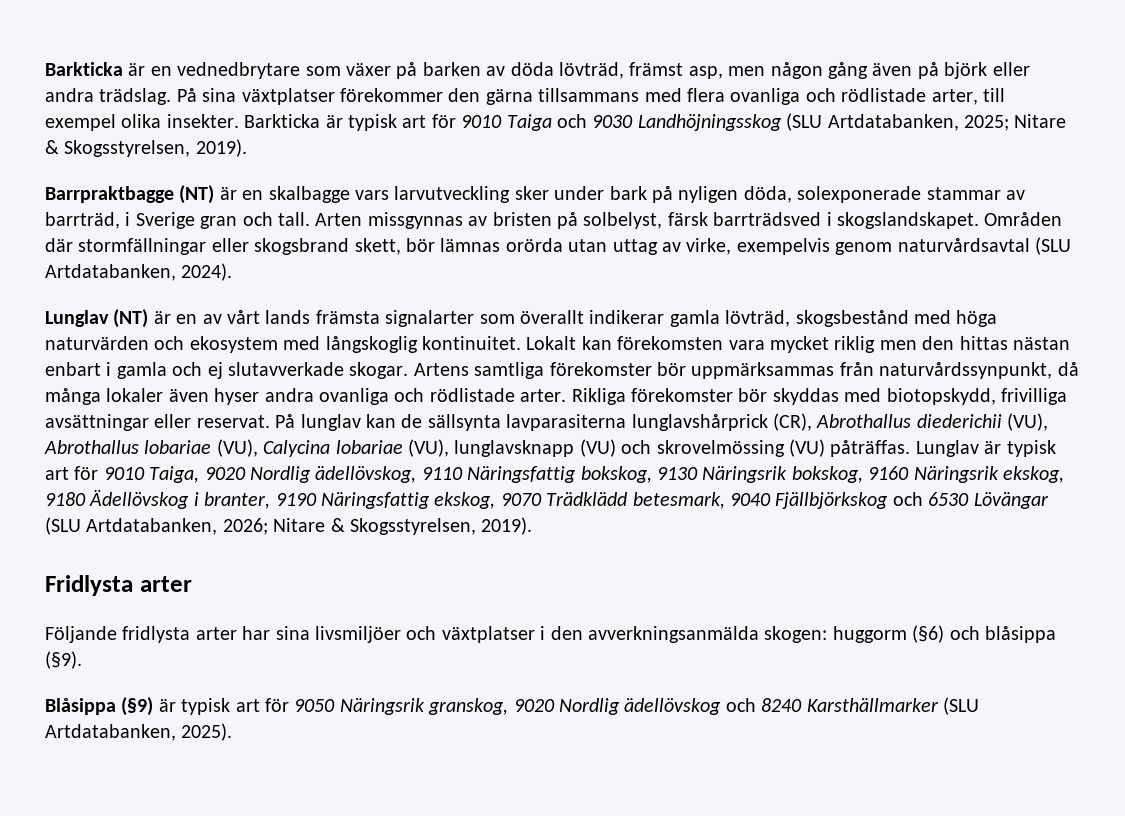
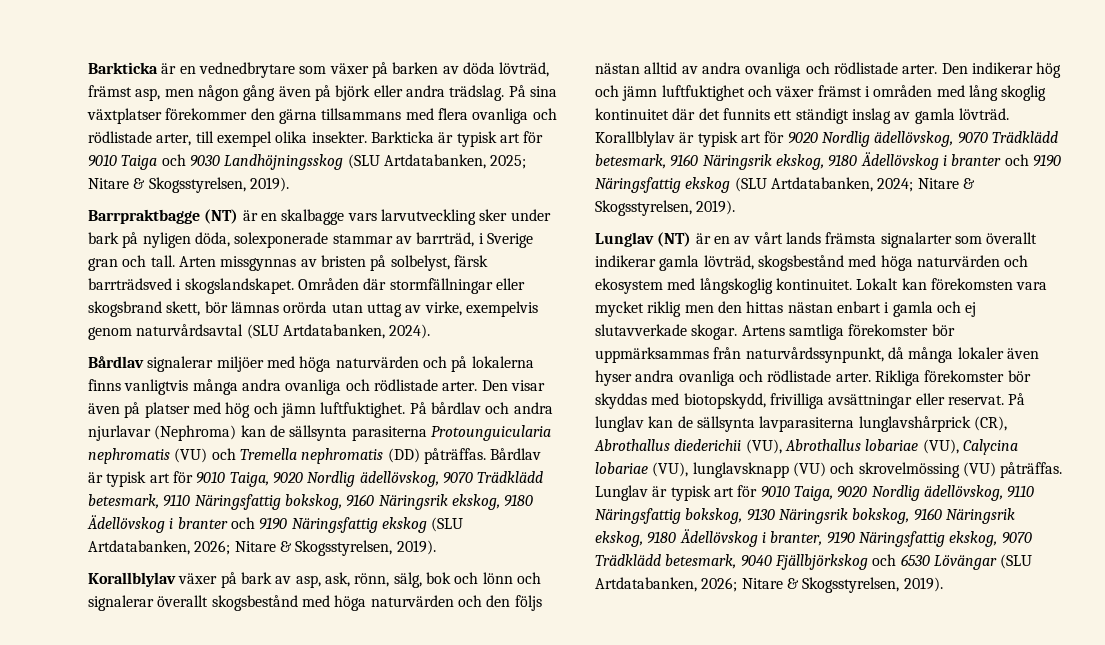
+ Bårdlav signalerar miljöer med höga naturvärden och på lokalerna finns vanligtvis många andra ovanliga och rödlistade arter. Den visar även på platser med hög och jämn luftfuktighet. På bårdlav och andra njurlavar (Nephroma) kan de sällsynta parasiterna Protounguicularia nephromatis (VU) och Tremella nephromatis (DD) påträffas. Bårdlav är typisk art för 9010 Taiga, 9020 Nordlig ädellövskog, 9070 Trädklädd betesmark, 9110 Näringsfattig bokskog, 9160 Näringsrik ekskog, 9180 Ädellövskog i branter och 9190 Näringsfattig ekskog (SLU Artdatabanken, 2026; Nitare & Skogsstyrelsen, 2019).
+ Korallblylav växer på bark av asp, ask, rönn, sälg, bok och lönn och signalerar överallt skogsbestånd med höga naturvärden och den följs nästan alltid av andra ovanliga och rödlistade arter. Den indikerar hög och jämn luftfuktighet och växer främst i områden med lång skoglig kontinuitet där det funnits ett ständigt inslag av gamla lövträd. Korallblylav är typisk art för 9020 Nordlig ädellövskog, 9070 Trädklädd betesmark, 9160 Näringsrik ekskog, 9180 Ädellövskog i branter och 9190 Näringsfattig ekskog (SLU Artdatabanken, 2024; Nitare & Skogsstyrelsen, 2019).
- Fridlysta arter
- Följande fridlysta arter har sina livsmiljöer och växtplatser i den avverkningsanmälda skogen: huggorm (§6) och blåsippa (§9).
- Blåsippa (§9) är typisk art för 9050 Näringsrik granskog, 9020 Nordlig ädellövskog och 8240 Karsthällmarker (SLU Artdatabanken, 2025).

